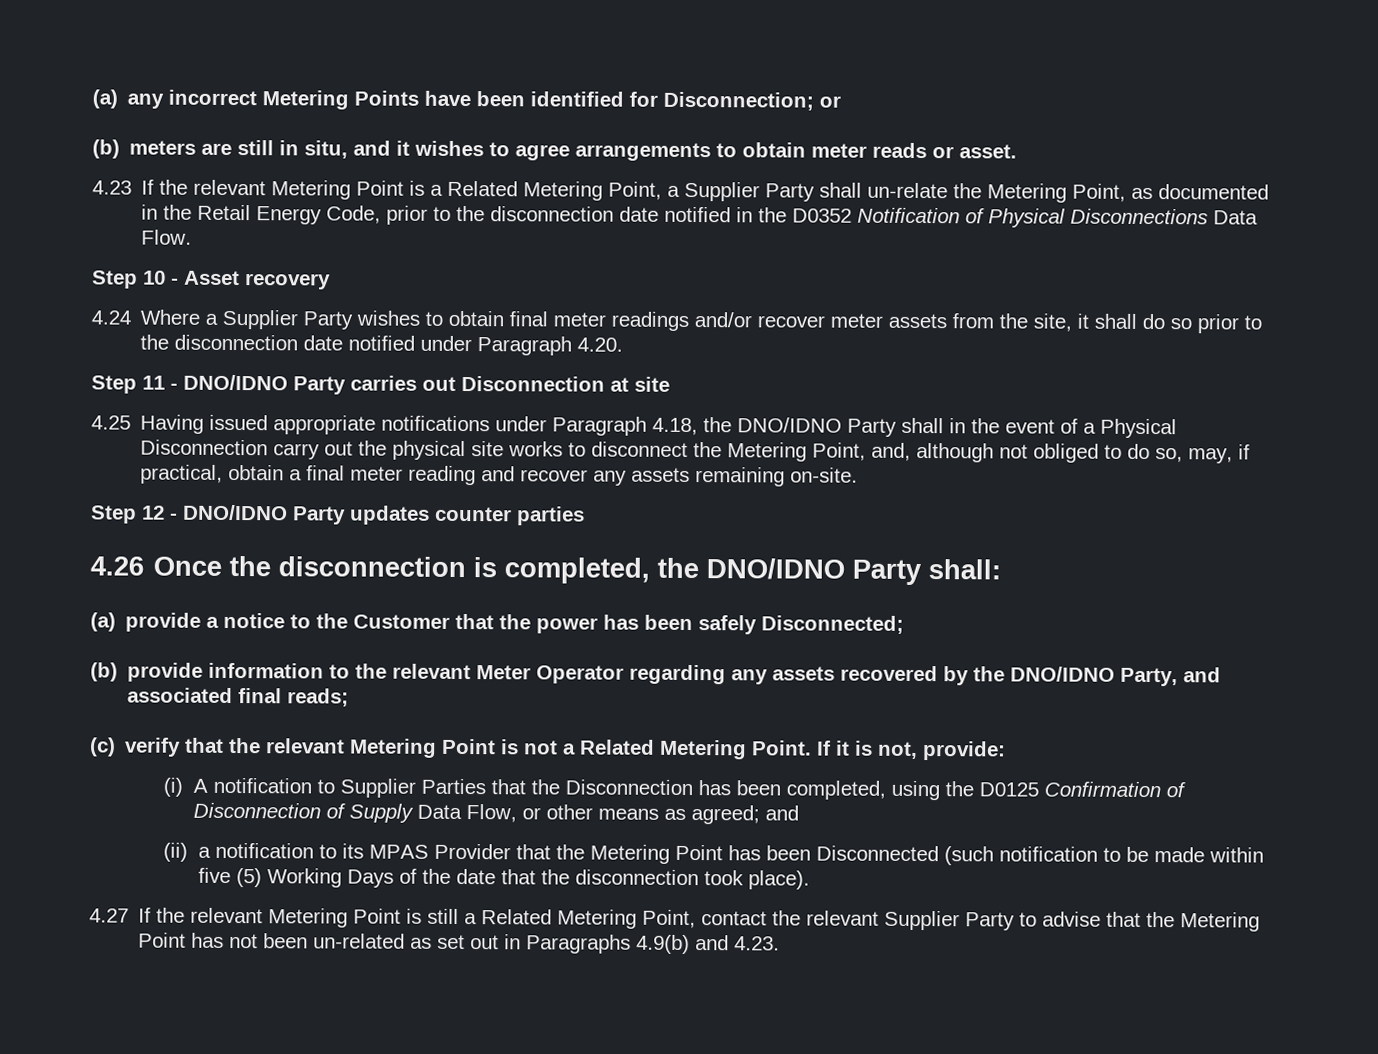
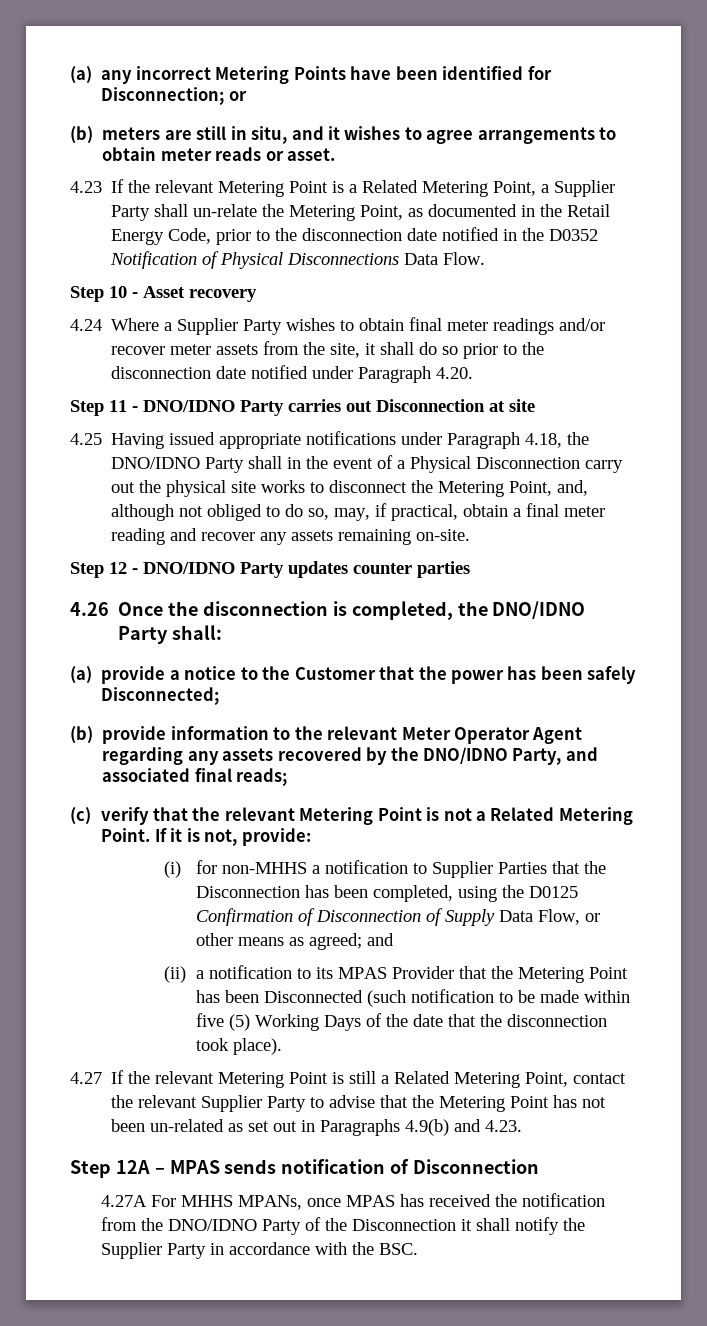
- (b) provide information to the relevant Meter Operator regarding any assets recovered by the DNO/IDNO Party, and associated final reads;
+ (b) provide information to the relevant Meter Operator Agent regarding any assets recovered by the DNO/IDNO Party, and associated final reads;
- (i) A notification to Supplier Parties that the Disconnection has been completed, using the D0125 Confirmation of Disconnection of Supply Data Flow, or other means as agreed; and
+ (i) for non-MHHS a notification to Supplier Parties that the Disconnection has been completed, using the D0125 Confirmation of Disconnection of Supply Data Flow, or other means as agreed; and
+ Step 12A – MPAS sends notification of Disconnection
+ 4.27A For MHHS MPANs, once MPAS has received the notification from the DNO/IDNO Party of the Disconnection it shall notify the Supplier Party in accordance with the BSC.

